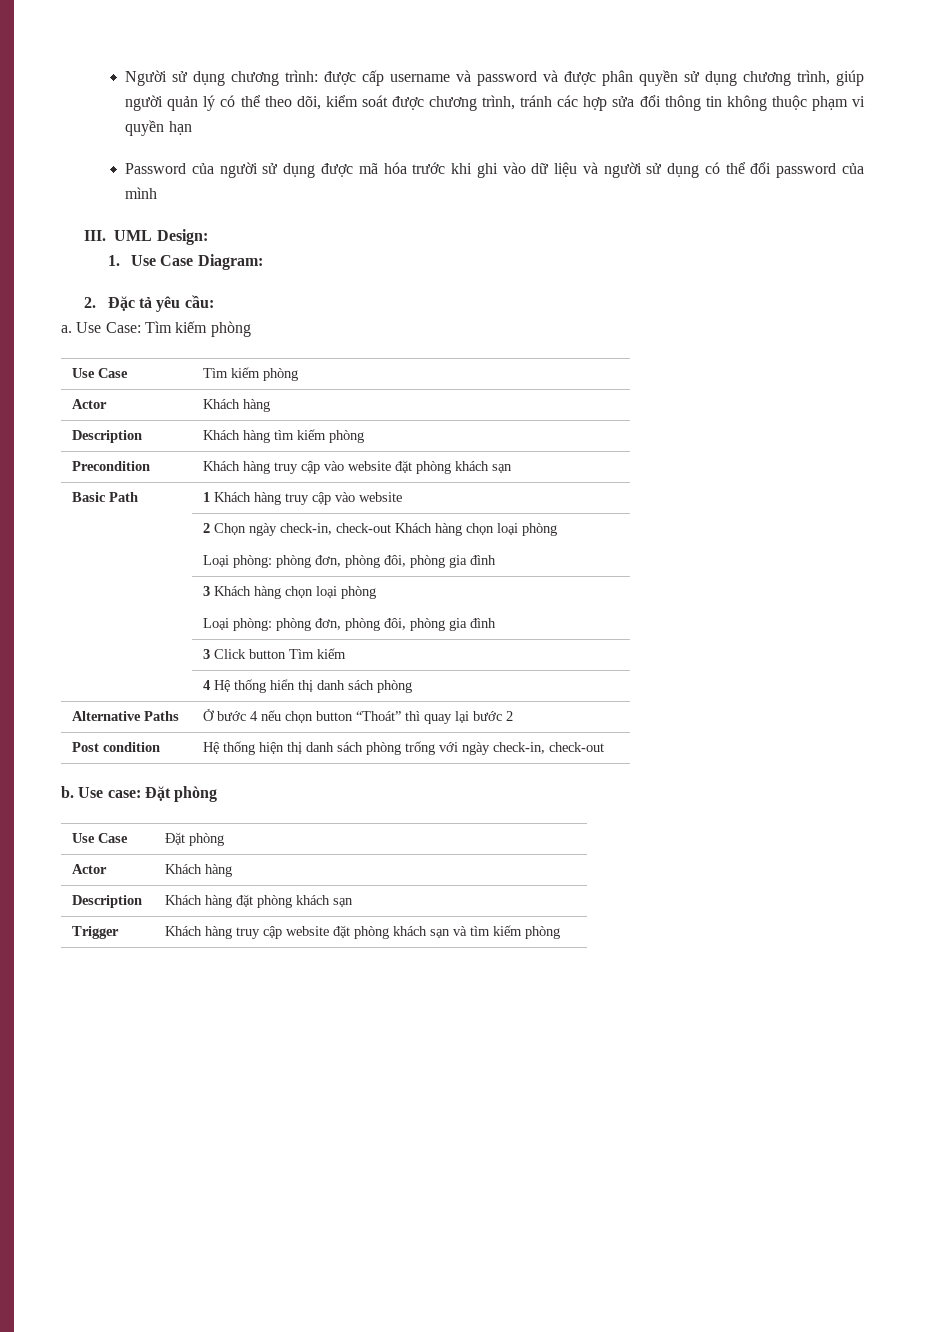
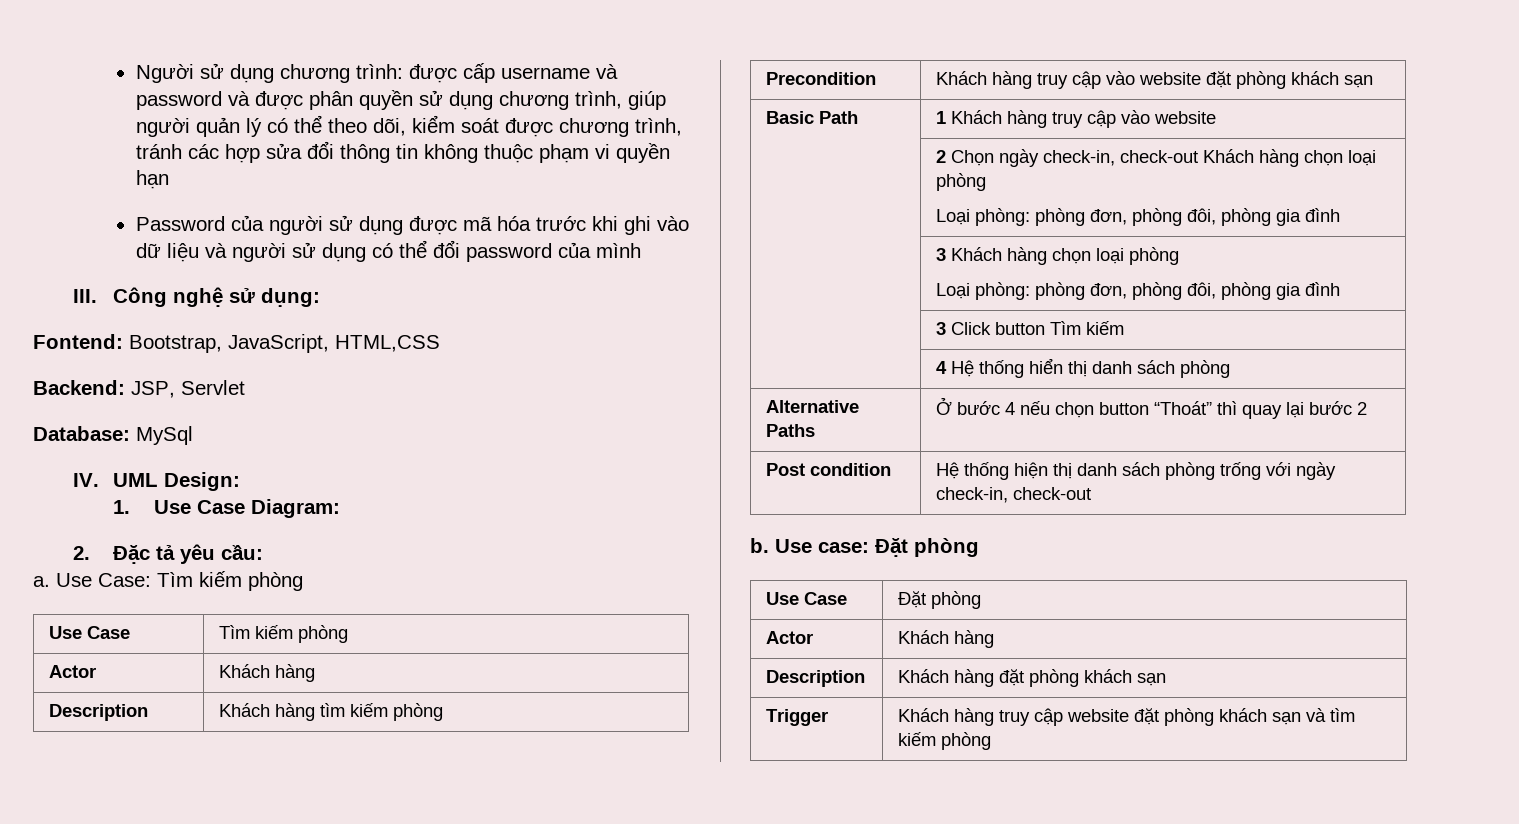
- III. UML Design:
+ III. Công nghệ sử dụng:
+ Fontend: Bootstrap, JavaScript, HTML,CSS
+ Backend: JSP, Servlet
+ Database: MySql
+ IV. UML Design:

